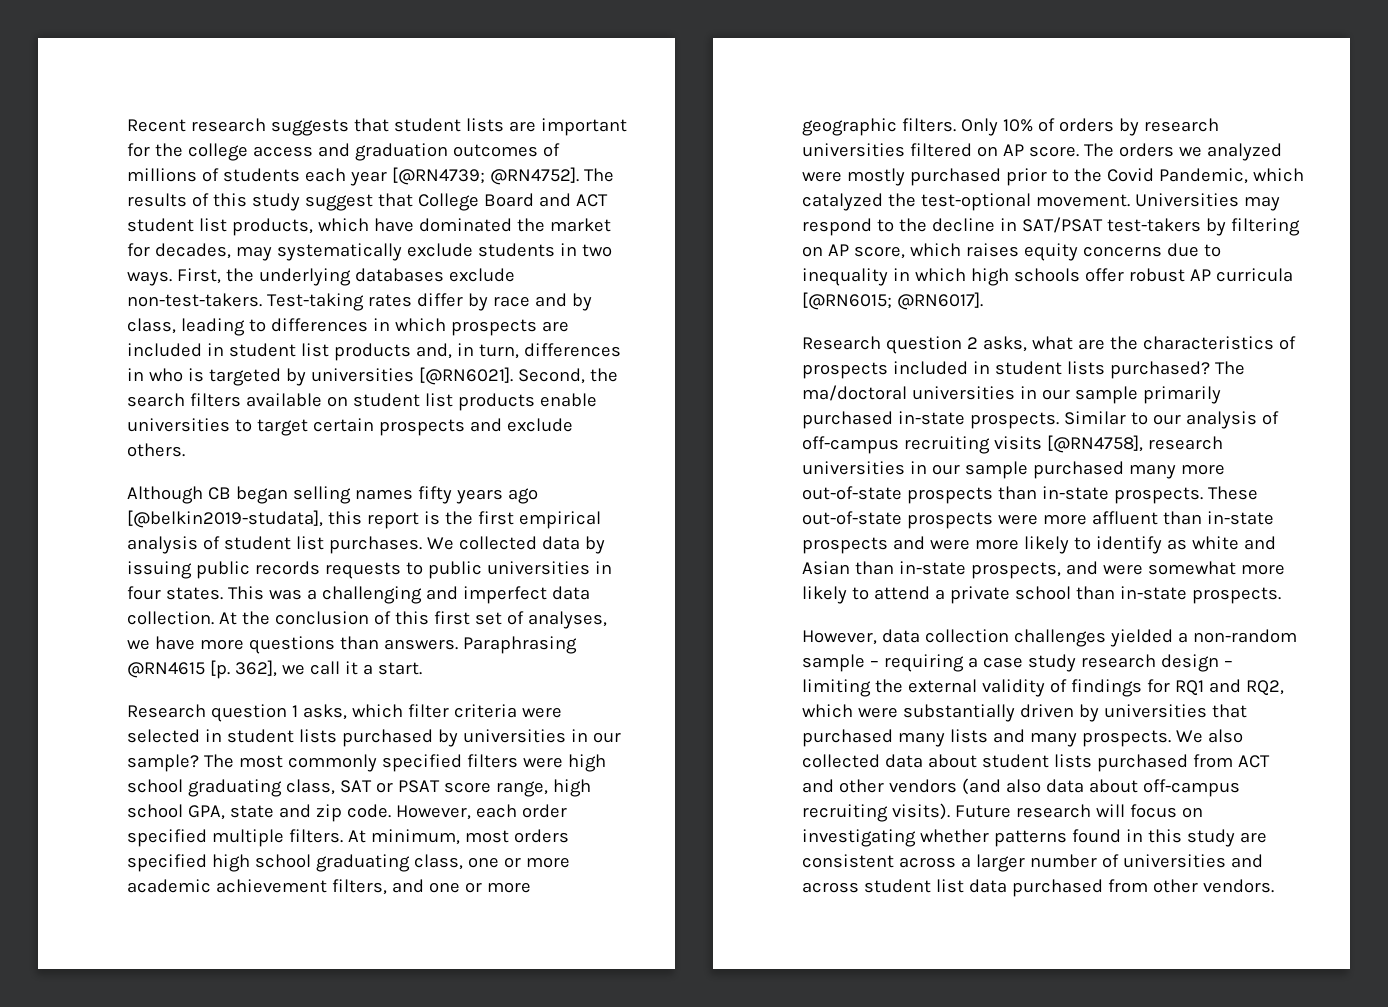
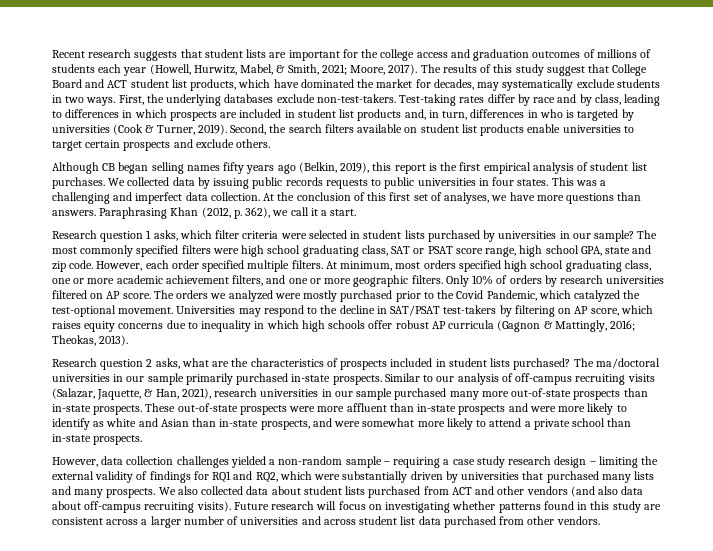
- Recent research suggests that student lists are important for the college access and graduation outcomes of millions of students each year [@RN4739; @RN4752].
+ Recent research suggests that student lists are important for the college access and graduation outcomes of millions of students each year (Howell, Hurwitz, Mabel, & Smith, 2021; Moore, 2017).
- Test-taking rates differ by race and by class, leading to differences in which prospects are included in student list products and, in turn, differences in who is targeted by universities [@RN6021].
+ Test-taking rates differ by race and by class, leading to differences in which prospects are included in student list products and, in turn, differences in who is targeted by universities (Cook & Turner, 2019).
- Although CB began selling names fifty years ago [@belkin2019-studata], this report is the first empirical analysis of student list purchases.
+ Although CB began selling names fifty years ago (Belkin, 2019), this report is the first empirical analysis of student list purchases.
- Paraphrasing @RN4615 [p. 362], we call it a start.
+ Paraphrasing Khan (2012, p. 362), we call it a start.
- Universities may respond to the decline in SAT/PSAT test-takers by filtering on AP score, which raises equity concerns due to inequality in which high schools offer robust AP curricula [@RN6015; @RN6017].
+ Universities may respond to the decline in SAT/PSAT test-takers by filtering on AP score, which raises equity concerns due to inequality in which high schools offer robust AP curricula (Gagnon & Mattingly, 2016; Theokas, 2013).
- Similar to our analysis of off-campus recruiting visits [@RN4758], research universities in our sample purchased many more out-of-state prospects than in-state prospects.
+ Similar to our analysis of off-campus recruiting visits (Salazar, Jaquette, & Han, 2021), research universities in our sample purchased many more out-of-state prospects than in-state prospects.

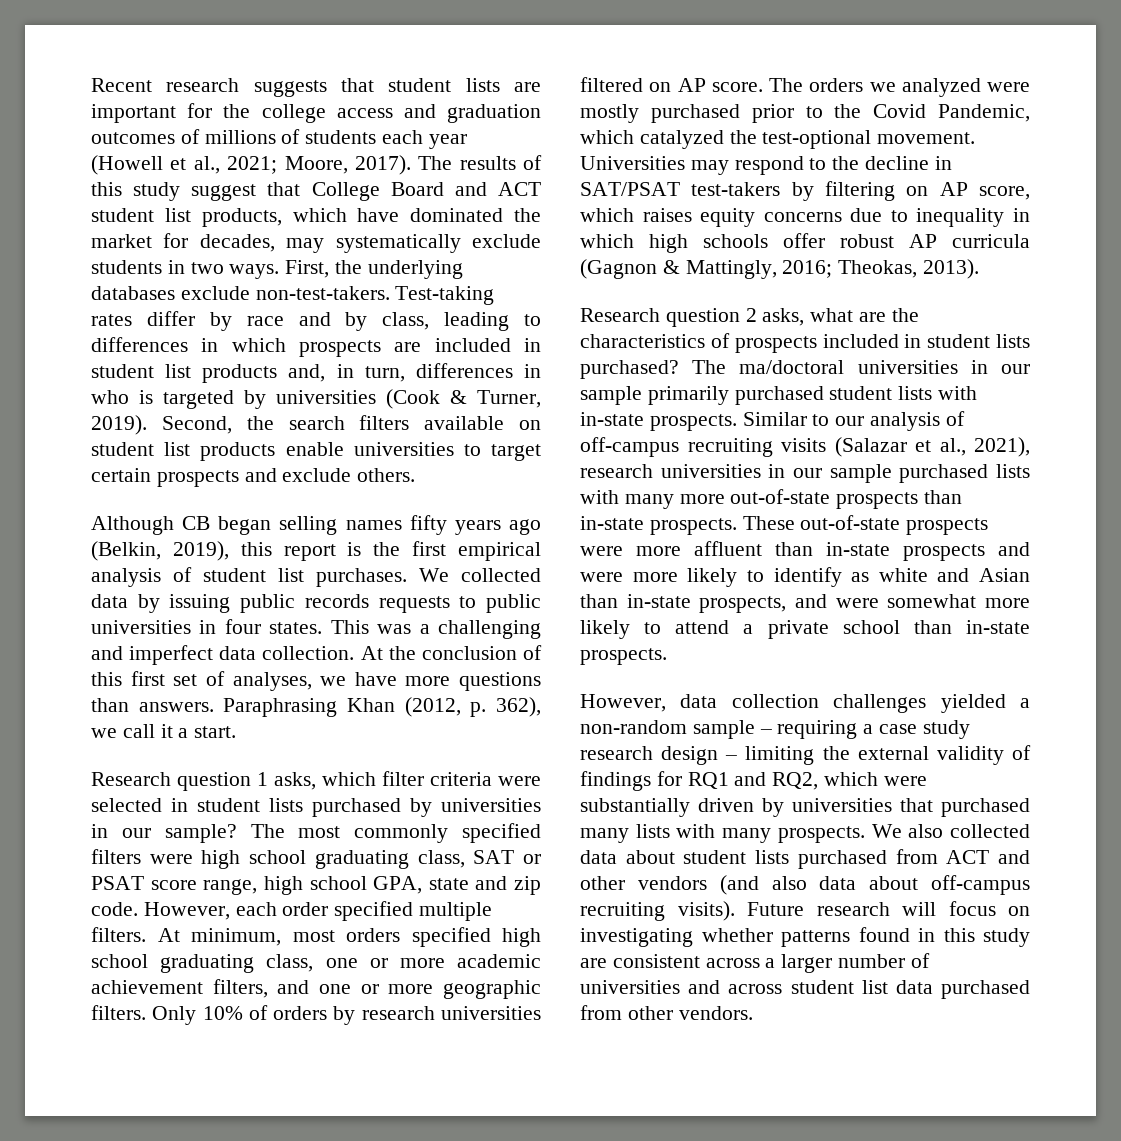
- Recent research suggests that student lists are important for the college access and graduation outcomes of millions of students each year (Howell, Hurwitz, Mabel, & Smith, 2021; Moore, 2017).
+ Recent research suggests that student lists are important for the college access and graduation outcomes of millions of students each year (Howell et al., 2021; Moore, 2017).
- The ma/doctoral universities in our sample primarily purchased in-state prospects.
+ The ma/doctoral universities in our sample primarily purchased student lists with in-state prospects.
- Similar to our analysis of off-campus recruiting visits (Salazar, Jaquette, & Han, 2021), research universities in our sample purchased many more out-of-state prospects than in-state prospects.
+ Similar to our analysis of off-campus recruiting visits (Salazar et al., 2021), research universities in our sample purchased lists with many more out-of-state prospects than in-state prospects.
- However, data collection challenges yielded a non-random sample – requiring a case study research design – limiting the external validity of findings for RQ1 and RQ2, which were substantially driven by universities that purchased many lists and many prospects.
+ However, data collection challenges yielded a non-random sample – requiring a case study research design – limiting the external validity of findings for RQ1 and RQ2, which were substantially driven by universities that purchased many lists with many prospects.

